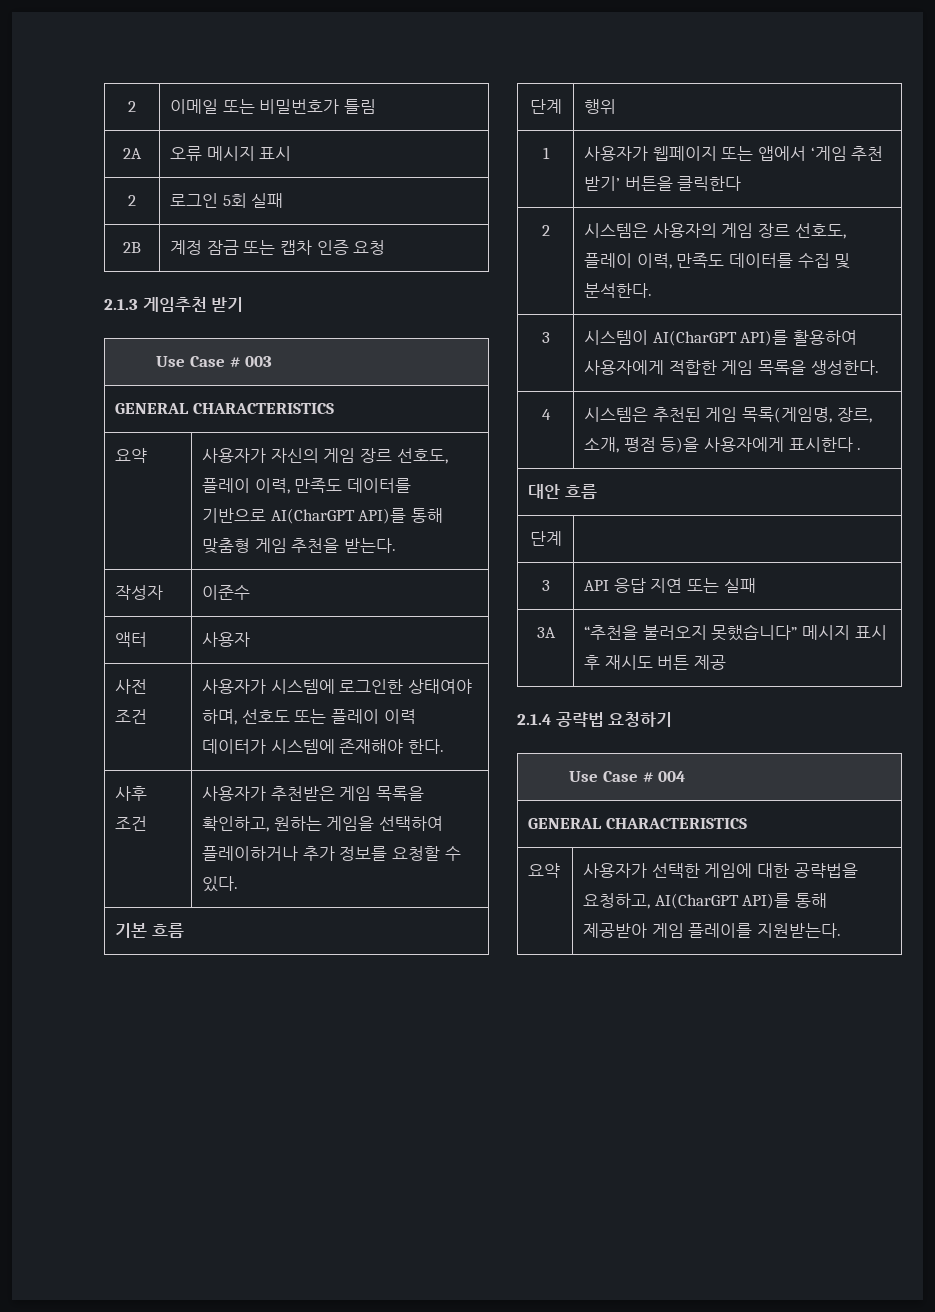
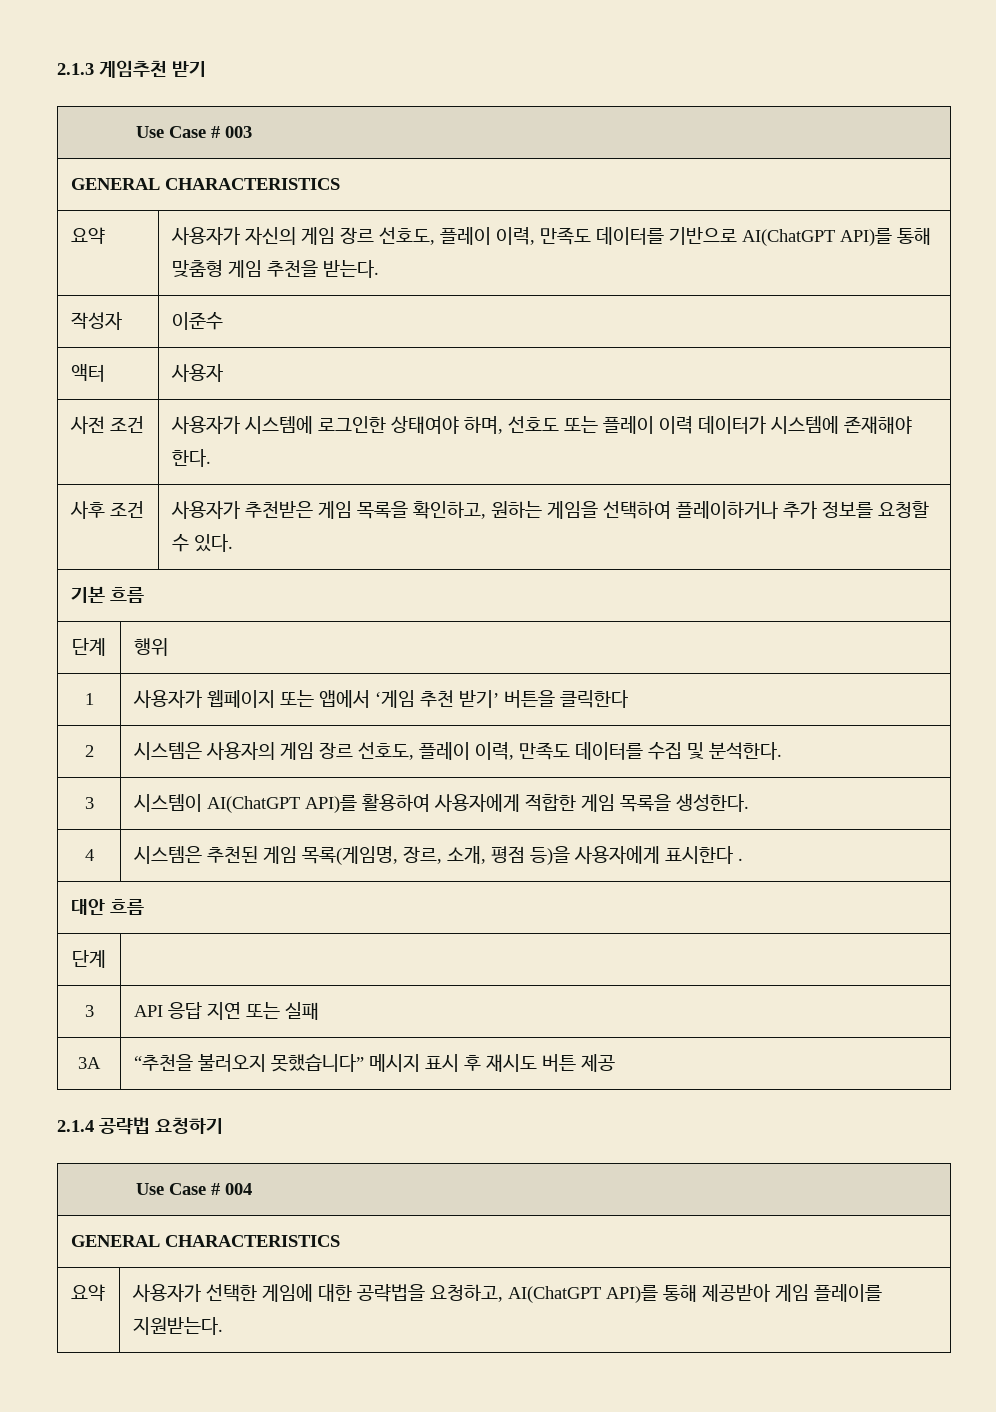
- 2 | 이메일 또는 비밀번호가 틀림
- 2A | 오류 메시지 표시
- 2 | 로그인 5회 실패
- 2B | 계정 잠금 또는 캡차 인증 요청
- 요약 | 사용자가 자신의 게임 장르 선호도, 플레이 이력, 만족도 데이터를 기반으로 AI(CharGPT API)를 통해 맞춤형 게임 추천을 받는다.
+ 요약 | 사용자가 자신의 게임 장르 선호도, 플레이 이력, 만족도 데이터를 기반으로 AI(ChatGPT API)를 통해 맞춤형 게임 추천을 받는다.
- 3 | 시스템이 AI(CharGPT API)를 활용하여 사용자에게 적합한 게임 목록을 생성한다.
+ 3 | 시스템이 AI(ChatGPT API)를 활용하여 사용자에게 적합한 게임 목록을 생성한다.
- 요약 | 사용자가 선택한 게임에 대한 공략법을 요청하고, AI(CharGPT API)를 통해 제공받아 게임 플레이를 지원받는다.
+ 요약 | 사용자가 선택한 게임에 대한 공략법을 요청하고, AI(ChatGPT API)를 통해 제공받아 게임 플레이를 지원받는다.

